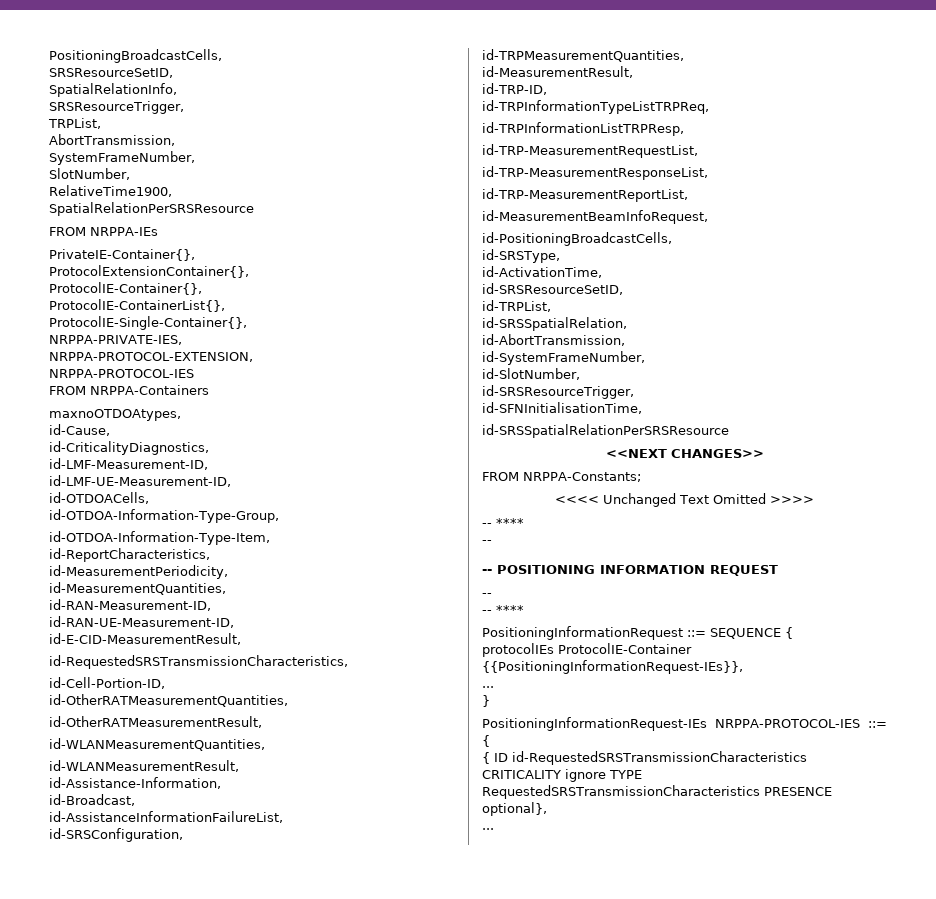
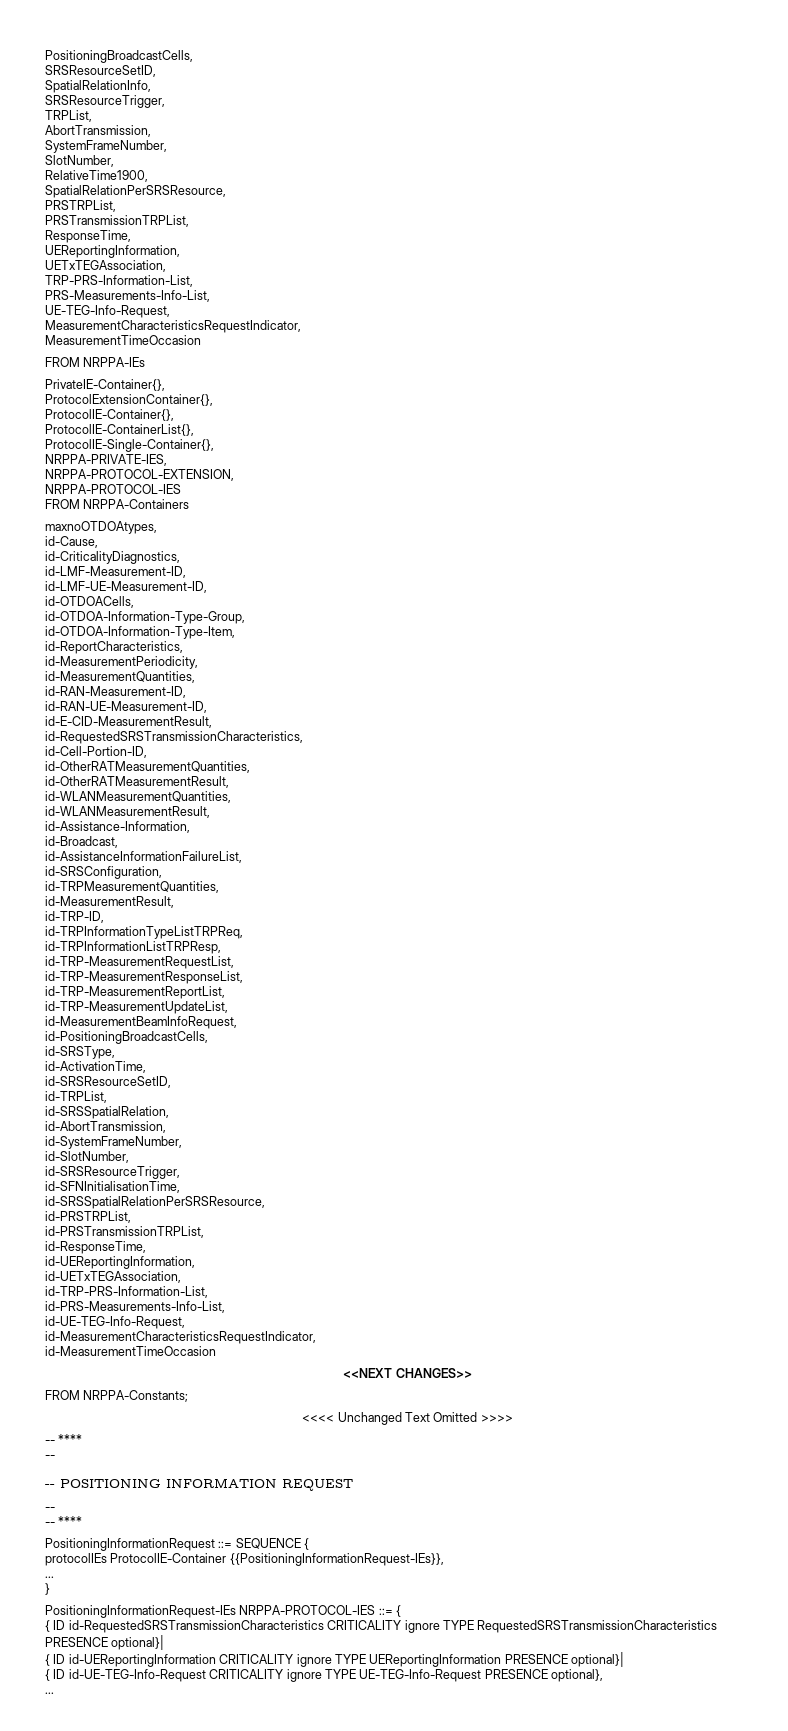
- SpatialRelationPerSRSResource
+ SpatialRelationPerSRSResource,
+ PRSTRPList,
+ PRSTransmissionTRPList,
+ ResponseTime,
+ UEReportingInformation,
+ UETxTEGAssociation,
+ TRP-PRS-Information-List,
+ PRS-Measurements-Info-List,
+ UE-TEG-Info-Request,
+ MeasurementCharacteristicsRequestIndicator,
+ MeasurementTimeOccasion
+ id-TRP-MeasurementUpdateList,
- id-SRSSpatialRelationPerSRSResource
+ id-SRSSpatialRelationPerSRSResource,
+ id-PRSTRPList,
+ id-PRSTransmissionTRPList,
+ id-ResponseTime,
+ id-UEReportingInformation,
+ id-UETxTEGAssociation,
+ id-TRP-PRS-Information-List,
+ id-PRS-Measurements-Info-List,
+ id-UE-TEG-Info-Request,
+ id-MeasurementCharacteristicsRequestIndicator,
+ id-MeasurementTimeOccasion
- { ID id-RequestedSRSTransmissionCharacteristics CRITICALITY ignore TYPE RequestedSRSTransmissionCharacteristics PRESENCE optional},
+ { ID id-RequestedSRSTransmissionCharacteristics CRITICALITY ignore TYPE RequestedSRSTransmissionCharacteristics PRESENCE optional}|
+ { ID id-UEReportingInformation CRITICALITY ignore TYPE UEReportingInformation PRESENCE optional}|
+ { ID id-UE-TEG-Info-Request CRITICALITY ignore TYPE UE-TEG-Info-Request PRESENCE optional},

